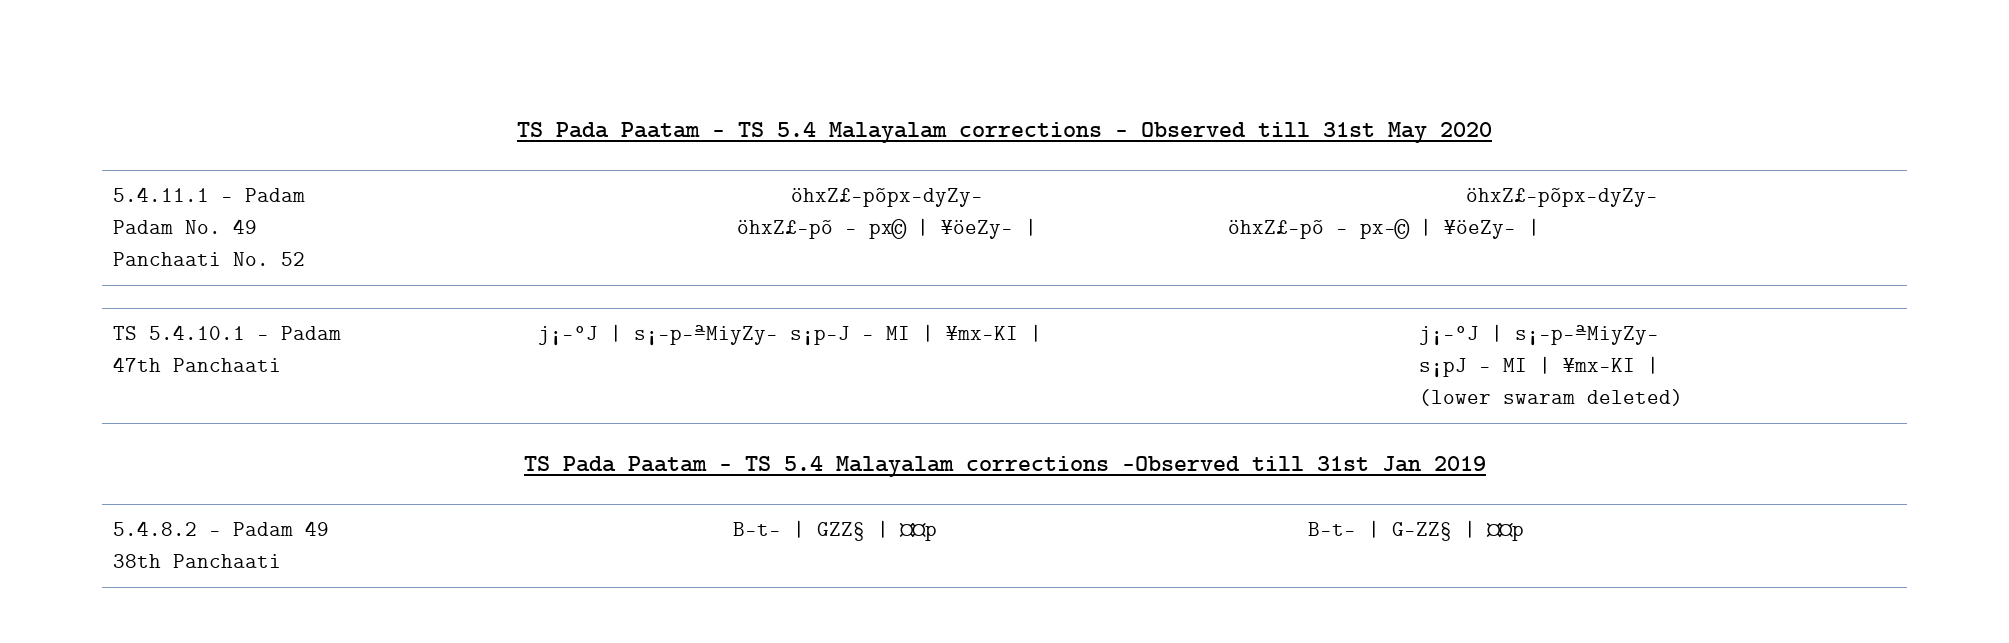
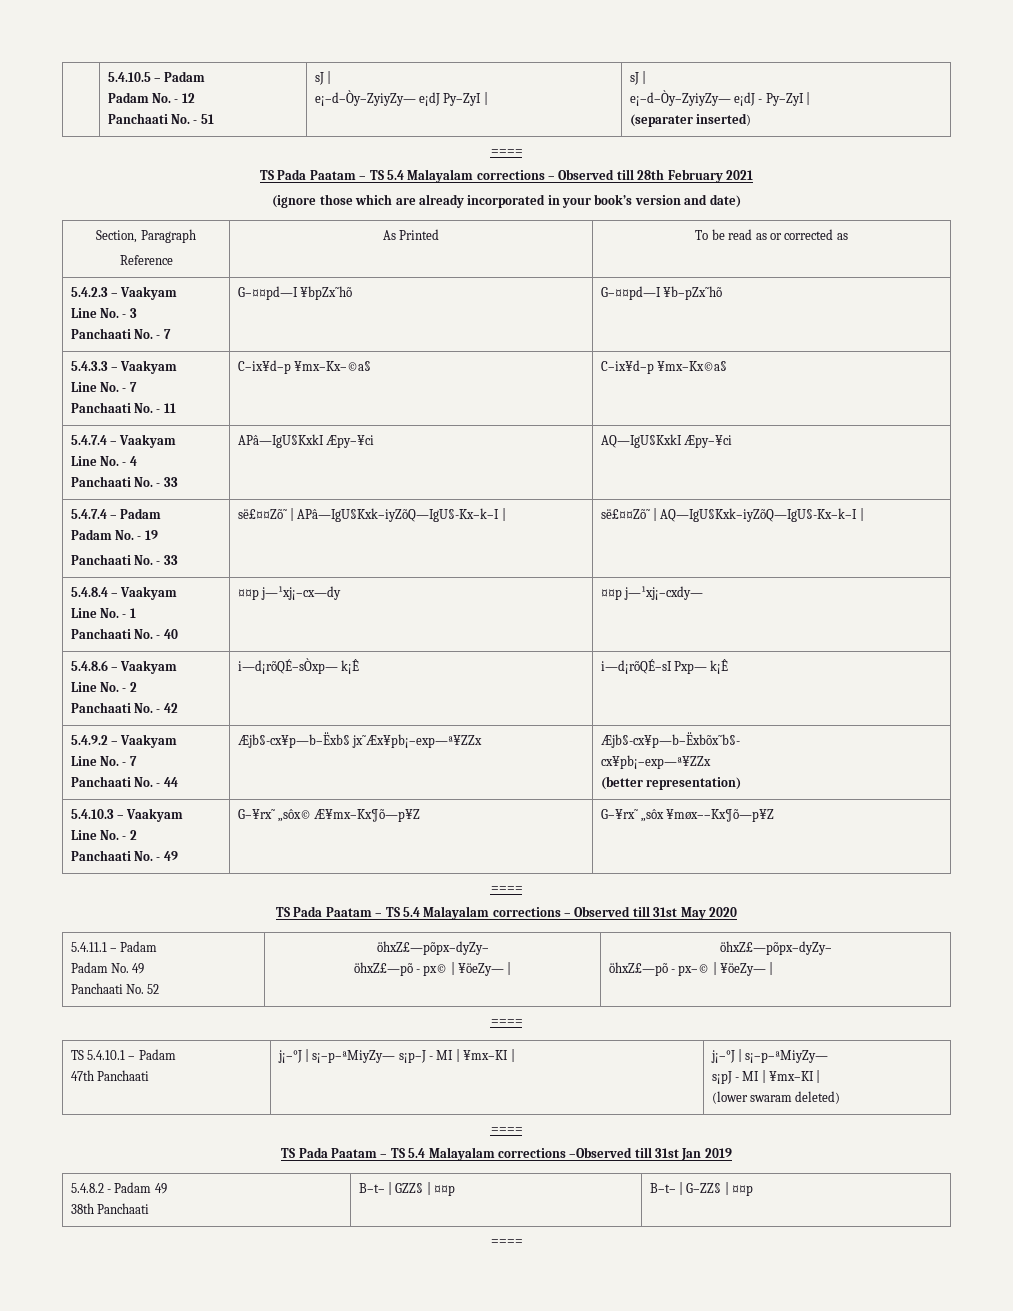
+ | 5.4.10.5 – Padam
+ Padam No. - 12
+ Panchaati No. - 51 | sJ |
+ e¡–d–Òy–ZyiyZy— e¡dJ Py–ZyI | | sJ |
+ e¡–d–Òy–ZyiyZy— e¡dJ - Py–ZyI |
+ (separater inserted)
+ ====
+ TS Pada Paatam – TS 5.4 Malayalam corrections – Observed till 28th February 2021
+ (ignore those which are already incorporated in your book’s version and date)
+ Section, Paragraph
+ Reference | As Printed | To be read as or corrected as
+ 5.4.2.3 – Vaakyam
+ Line No. - 3
+ Panchaati No. - 7 | G–¤¤pd—I ¥bpZx˜hõ | G–¤¤pd—I ¥b–pZx˜hõ
+ 5.4.3.3 – Vaakyam
+ Line No. - 7
+ Panchaati No. - 11 | C–ix¥d–p ¥mx–Kx–©a§ | C–ix¥d–p ¥mx–Kx©a§
+ 5.4.7.4 – Vaakyam
+ Line No. - 4
+ Panchaati No. - 33 | APâ—IgU§KxkI Æpy–¥ci | AQ—IgU§KxkI Æpy–¥ci
+ 5.4.7.4 – Padam
+ Padam No. - 19
+ Panchaati No. - 33 | së£¤¤Zõ˜ | APâ—IgU§Kxk–iyZõQ—IgU§-Kx–k–I | | së£¤¤Zõ˜ | AQ—IgU§Kxk–iyZõQ—IgU§-Kx–k–I |
+ 5.4.8.4 – Vaakyam
+ Line No. - 1
+ Panchaati No. - 40 | ¤¤p j—¹xj¡–cx—dy | ¤¤p j—¹xj¡–cxdy—
+ 5.4.8.6 – Vaakyam
+ Line No. - 2
+ Panchaati No. - 42 | i—d¡rõQÉ–sÒxp— k¡Ê | i—d¡rõQÉ–sI Pxp— k¡Ê
+ 5.4.9.2 – Vaakyam
+ Line No. - 7
+ Panchaati No. - 44 | Æjb§-cx¥p—b–Ëxb§ jx˜Æx¥pb¡–exp—ª¥ZZx | Æjb§-cx¥p—b–Ëxbõx˜b§-
+ cx¥pb¡–exp—ª¥ZZx
+ (better representation)
+ 5.4.10.3 – Vaakyam
+ Line No. - 2
+ Panchaati No. - 49 | G–¥rx˜ „sôx© Æ¥mx–Kx¶õ—p¥Z | G–¥rx˜ „sôx ¥møx––Kx¶õ—p¥Z
+ ====
  5.4.11.1 – Padam
  Padam No. 49
  Panchaati No. 52 | öhxZ£—põpx–dyZy–
  öhxZ£—põ - px© | ¥öeZy— | | öhxZ£—põpx–dyZy–
  öhxZ£—põ - px–© | ¥öeZy— |
+ ====
  TS 5.4.10.1 – Padam
  47th Panchaati | j¡–°J | s¡–p–ªMiyZy— s¡p–J - MI | ¥mx–KI | | j¡–°J | s¡–p–ªMiyZy—
  s¡pJ - MI | ¥mx–KI |
  (lower swaram deleted)
+ ====
  5.4.8.2 - Padam 49
  38th Panchaati | B–t– | GZZ§ | ¤¤p | B–t– | G–ZZ§ | ¤¤p
+ ====

